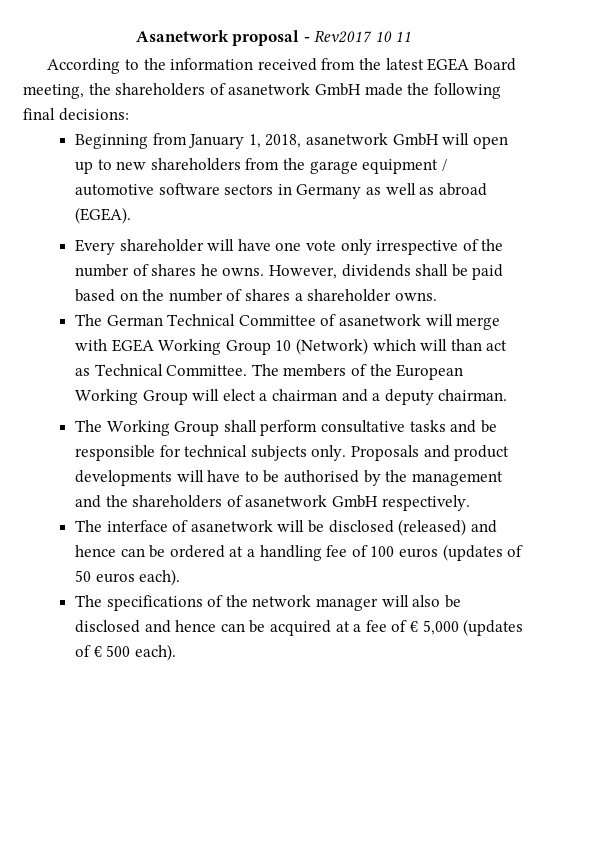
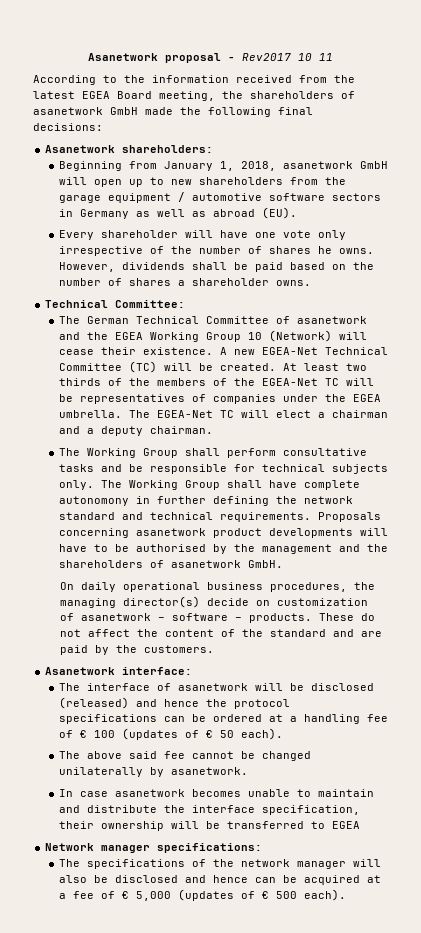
+ Asanetwork shareholders:
- Beginning from January 1, 2018, asanetwork GmbH will open up to new shareholders from the garage equipment / automotive software sectors in Germany as well as abroad (EGEA).
+ Beginning from January 1, 2018, asanetwork GmbH will open up to new shareholders from the garage equipment / automotive software sectors in Germany as well as abroad (EU).
+ Technical Committee:
- The German Technical Committee of asanetwork will merge with EGEA Working Group 10 (Network) which will than act as Technical Committee. The members of the European Working Group will elect a chairman and a deputy chairman.
+ The German Technical Committee of asanetwork and the EGEA Working Group 10 (Network) will cease their existence. A new EGEA-Net Technical Committee (TC) will be created. At least two thirds of the members of the EGEA-Net TC will be representatives of companies under the EGEA umbrella. The EGEA-Net TC will elect a chairman and a deputy chairman.
- Proposals and product developments will have to be authorised by the management and the shareholders of asanetwork GmbH respectively.
+ The Working Group shall have complete autonomony in further defining the network standard and technical requirements. Proposals concerning asanetwork product developments will have to be authorised by the management and the shareholders of asanetwork GmbH.
+ On daily operational business procedures, the managing director(s) decide on customization of asanetwork – software – products. These do not affect the content of the standard and are paid by the customers.
+ Asanetwork interface:
- The interface of asanetwork will be disclosed (released) and hence can be ordered at a handling fee of 100 euros (updates of 50 euros each).
+ The interface of asanetwork will be disclosed (released) and hence the protocol specifications can be ordered at a handling fee of € 100 (updates of € 50 each).
+ The above said fee cannot be changed unilaterally by asanetwork.
+ In case asanetwork becomes unable to maintain and distribute the interface specification, their ownership will be transferred to EGEA
+ Network manager specifications:

